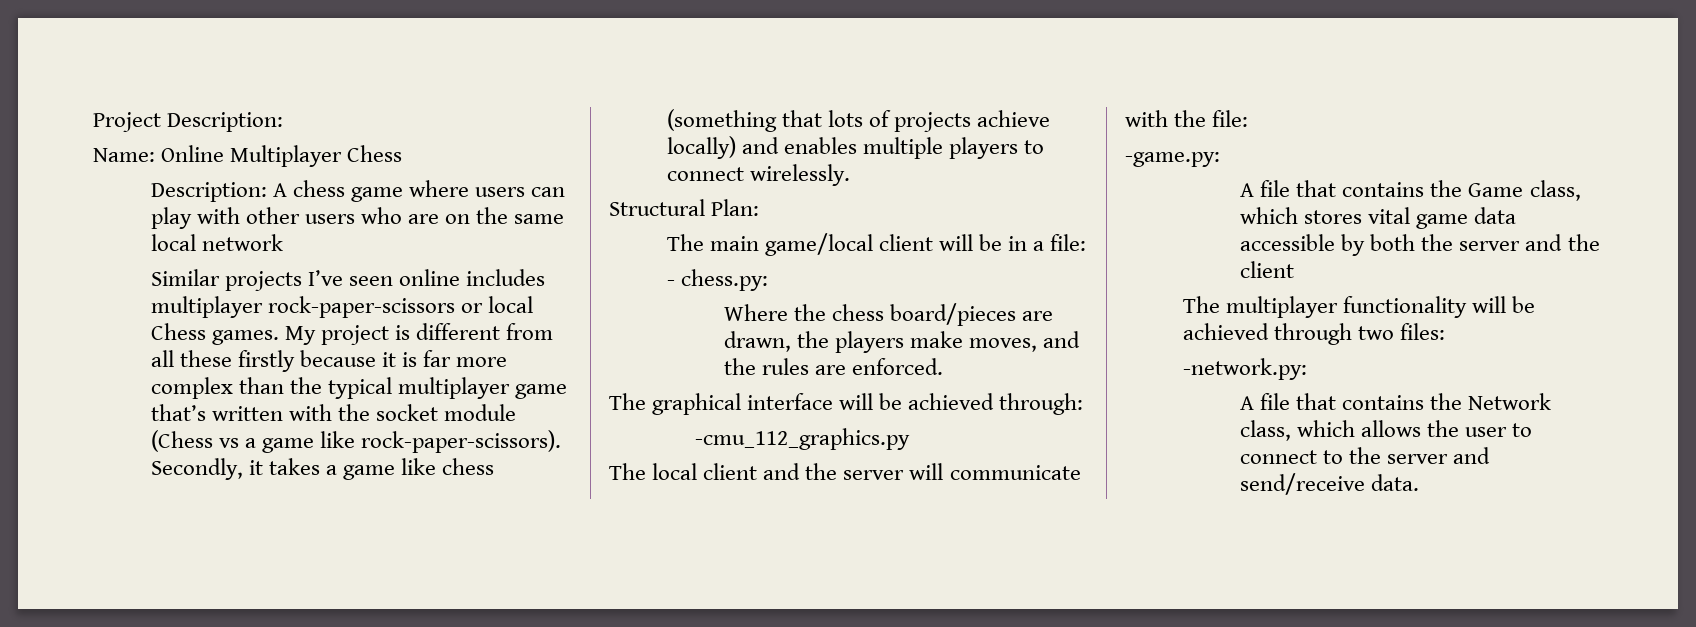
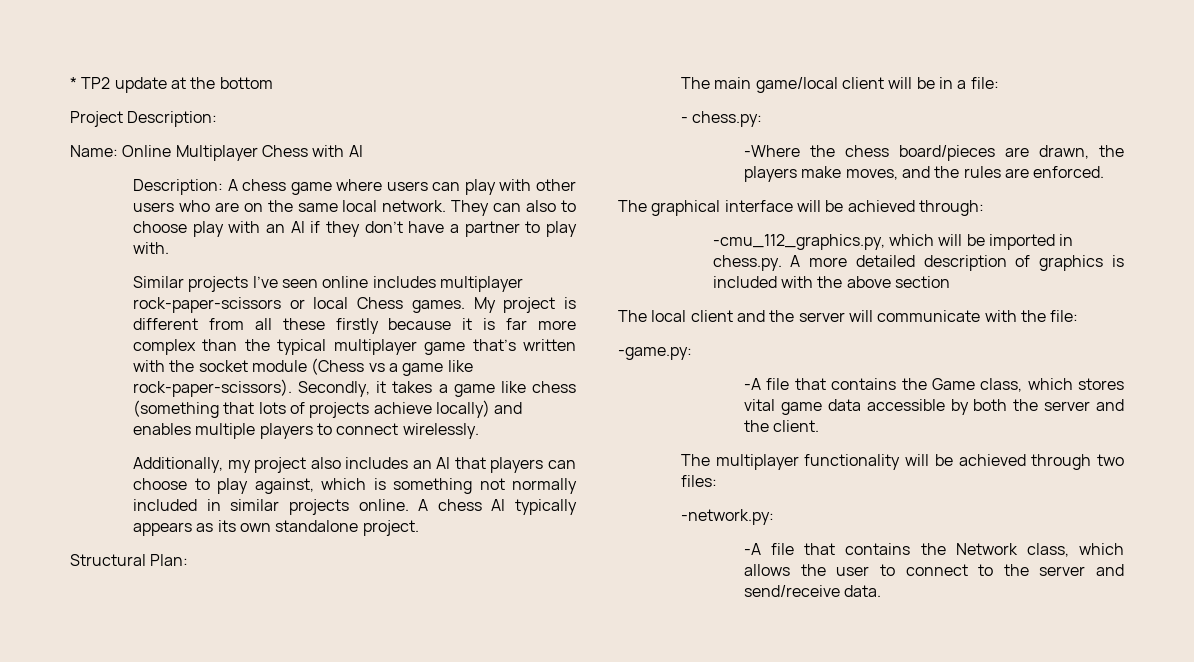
+ * TP2 update at the bottom
- Name: Online Multiplayer Chess
+ Name: Online Multiplayer Chess with AI
- Description: A chess game where users can play with other users who are on the same local network
+ Description: A chess game where users can play with other users who are on the same local network. They can also to choose play with an AI if they don’t have a partner to play with.
+ Additionally, my project also includes an AI that players can choose to play against, which is something not normally included in similar projects online. A chess AI typically appears as its own standalone project.
- Where the chess board/pieces are drawn, the players make moves, and the rules are enforced.
+ -Where the chess board/pieces are drawn, the players make moves, and the rules are enforced.
- -cmu_112_graphics.py
+ -cmu_112_graphics.py, which will be imported in chess.py. A more detailed description of graphics is included with the above section
- A file that contains the Game class, which stores vital game data accessible by both the server and the client
+ -A file that contains the Game class, which stores vital game data accessible by both the server and the client.
- A file that contains the Network class, which allows the user to connect to the server and send/receive data.
+ -A file that contains the Network class, which allows the user to connect to the server and send/receive data.

